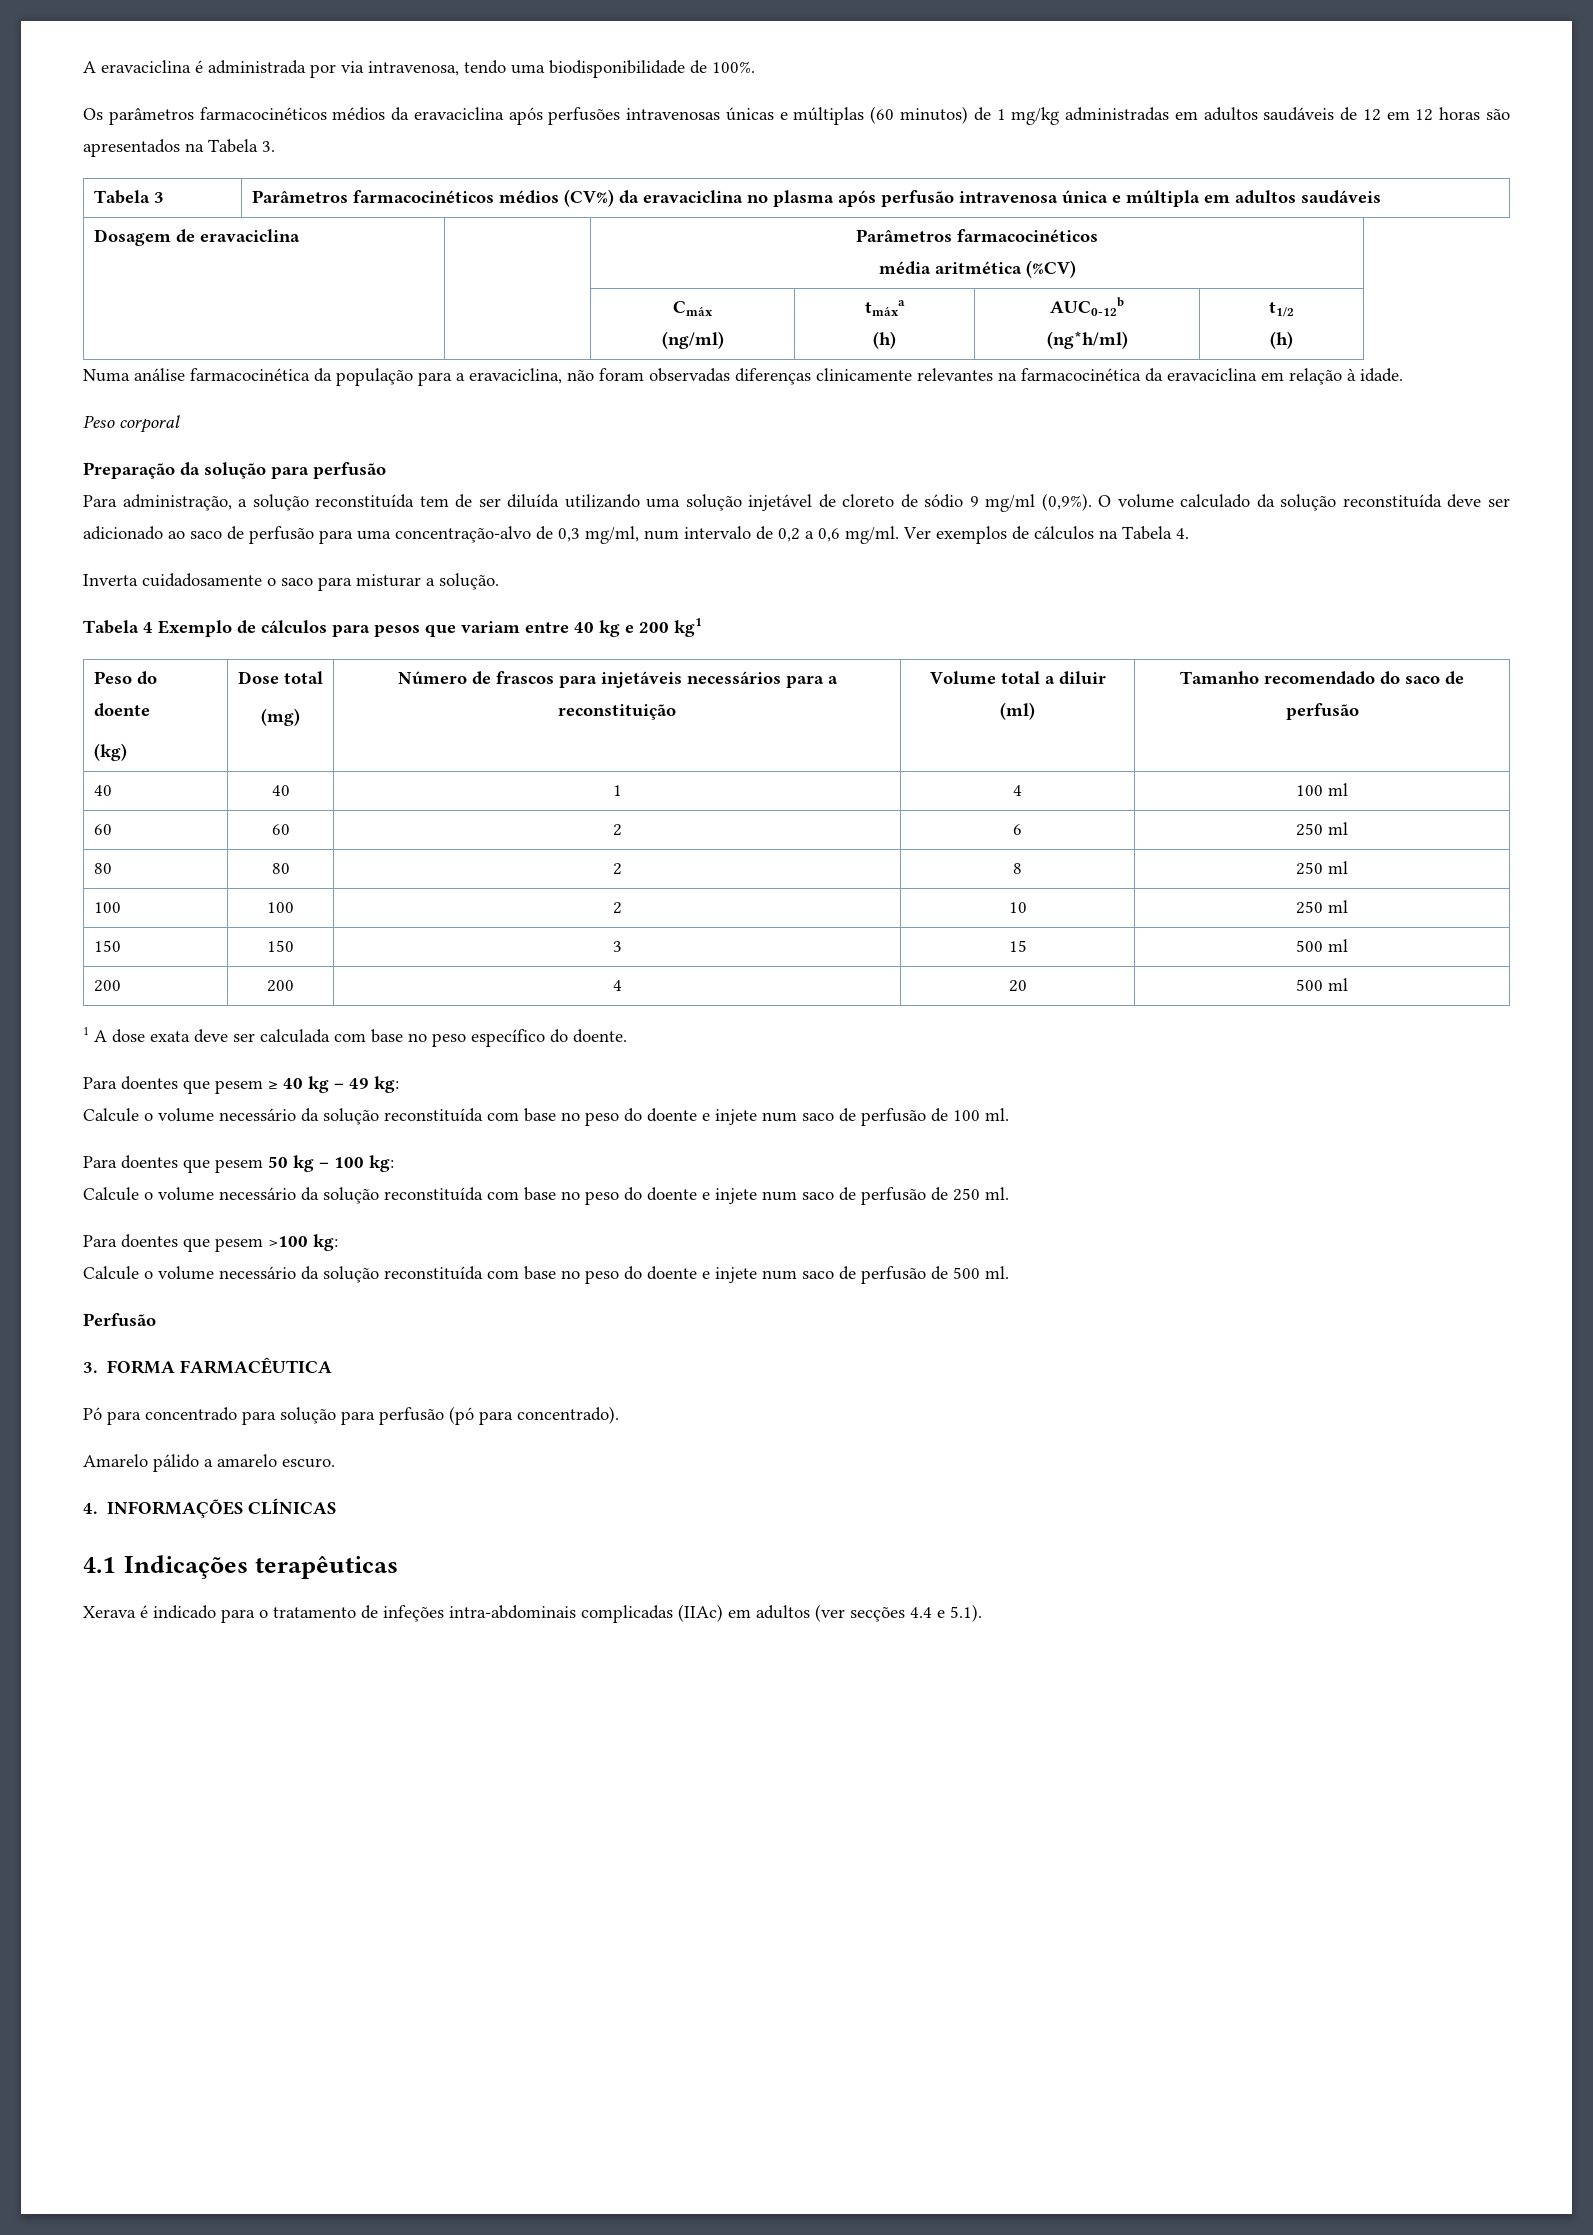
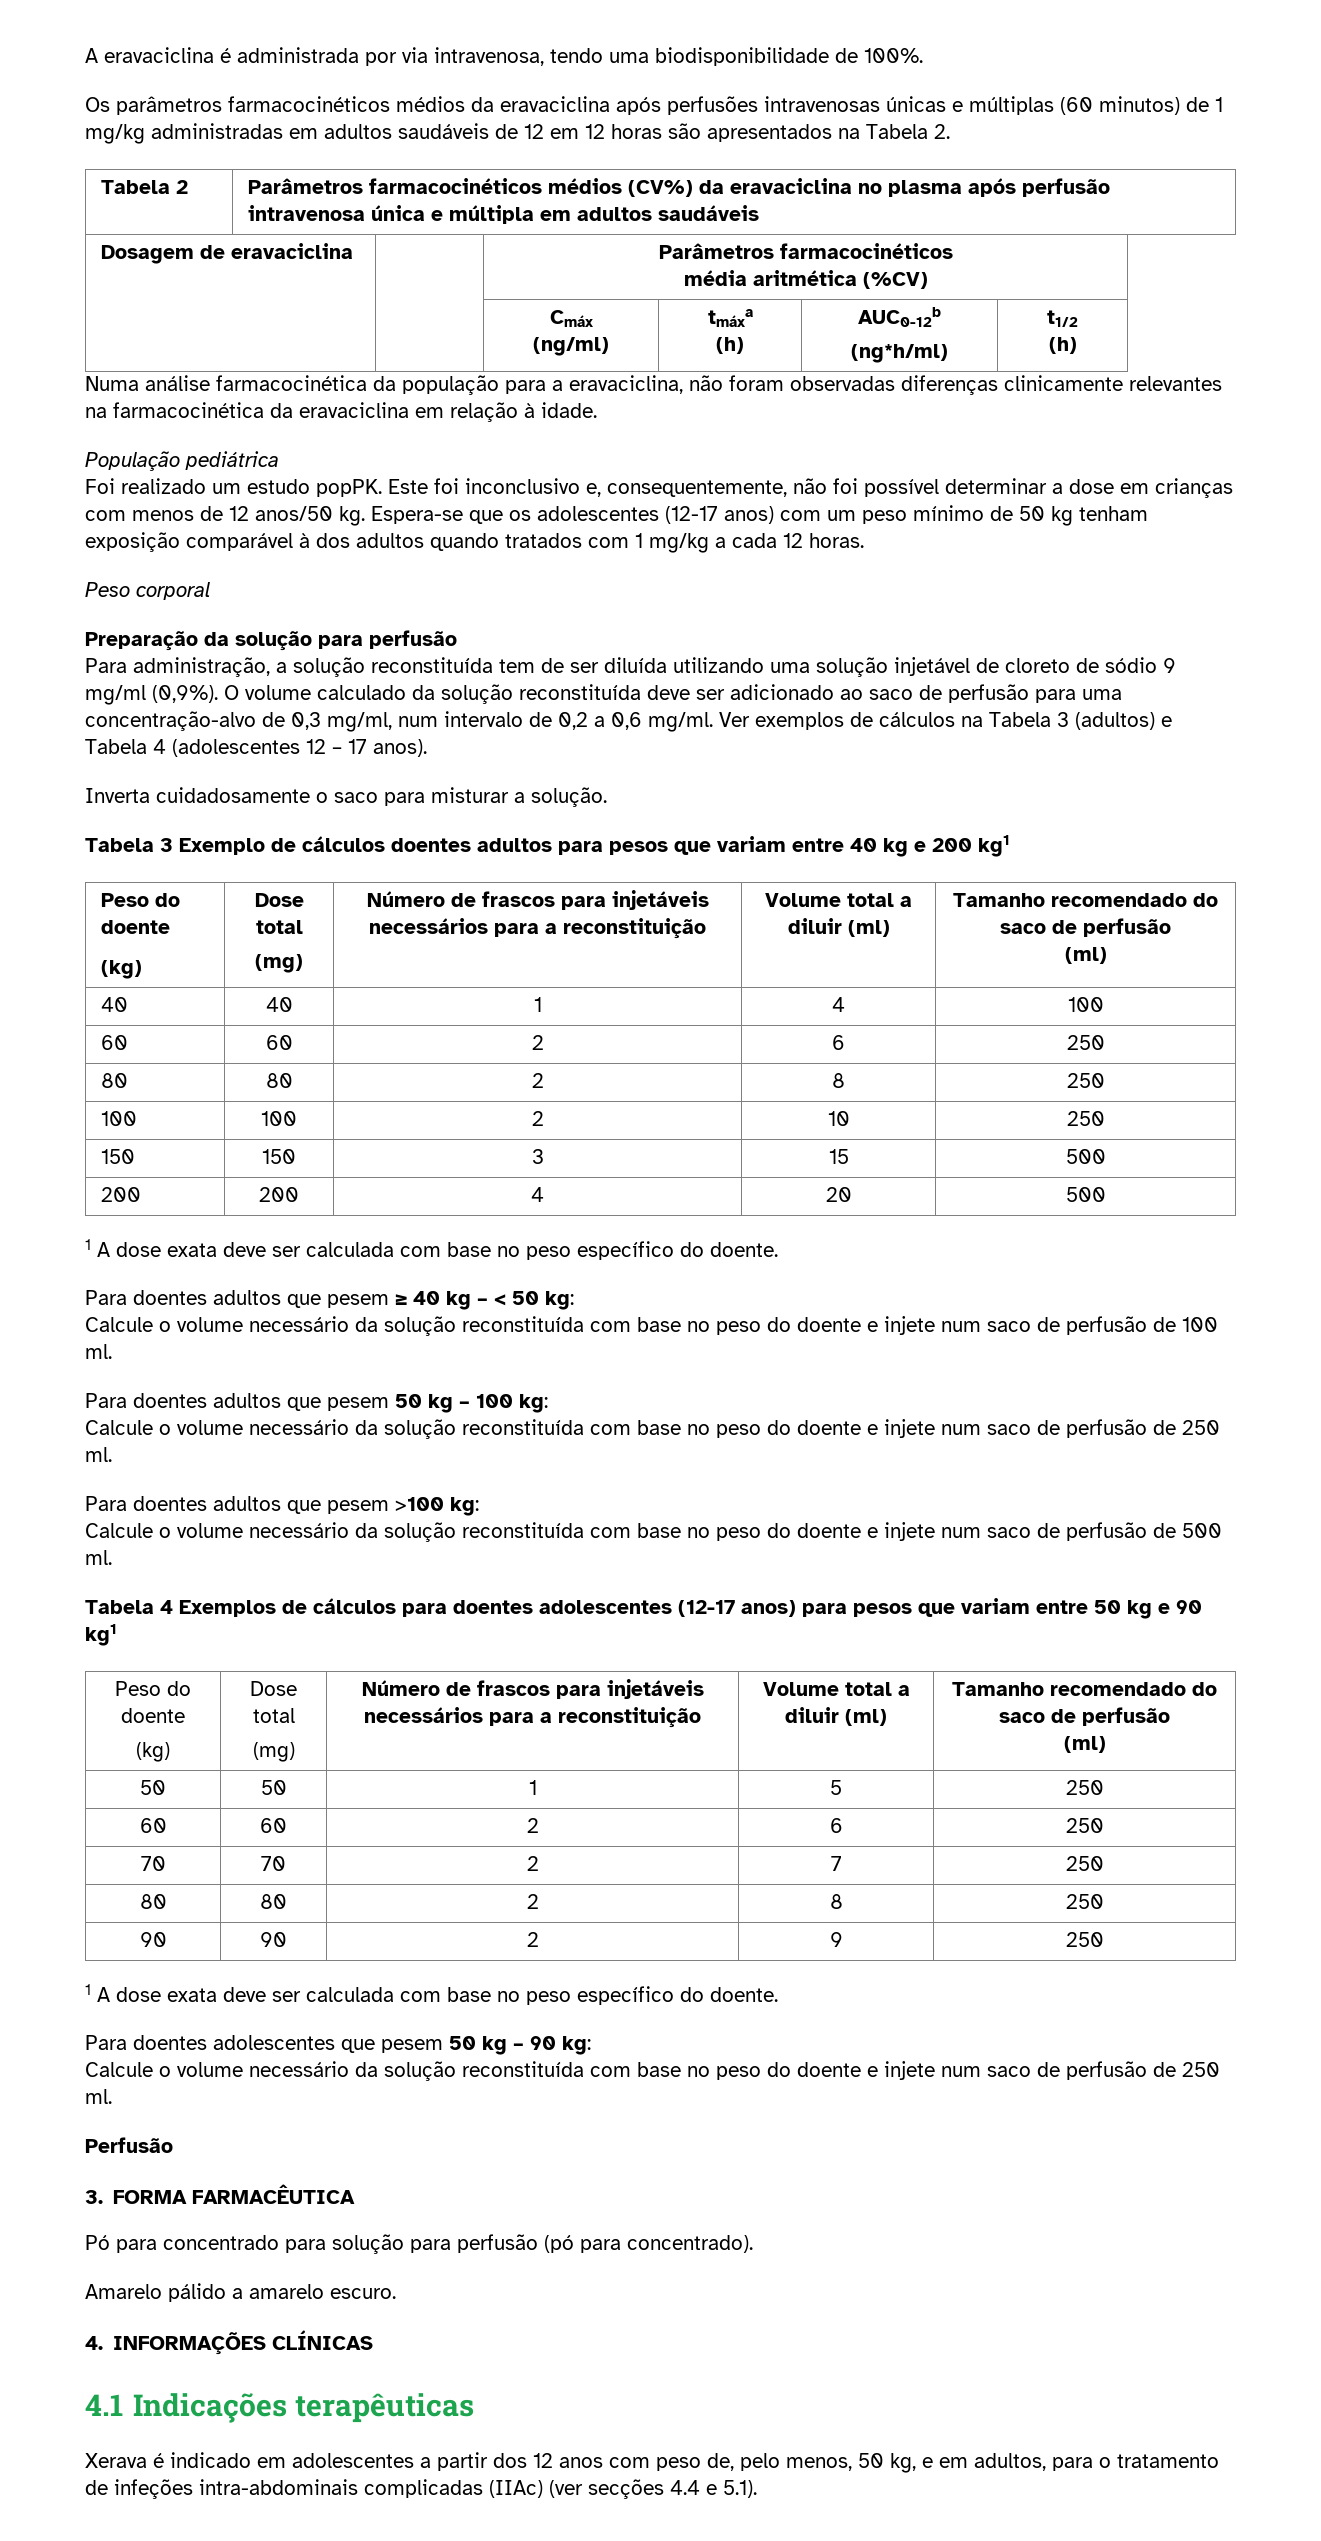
- Os parâmetros farmacocinéticos médios da eravaciclina após perfusões intravenosas únicas e múltiplas (60 minutos) de 1 mg/kg administradas em adultos saudáveis de 12 em 12 horas são apresentados na Tabela 3.
- Tabela 3 | Parâmetros farmacocinéticos médios (CV%) da eravaciclina no plasma após perfusão intravenosa única e múltipla em adultos saudáveis
+ Os parâmetros farmacocinéticos médios da eravaciclina após perfusões intravenosas únicas e múltiplas (60 minutos) de 1 mg/kg administradas em adultos saudáveis de 12 em 12 horas são apresentados na Tabela 2.
+ Tabela 2 | Parâmetros farmacocinéticos médios (CV%) da eravaciclina no plasma após perfusão intravenosa única e múltipla em adultos saudáveis
+ População pediátrica
+ Foi realizado um estudo popPK. Este foi inconclusivo e, consequentemente, não foi possível determinar a dose em crianças com menos de 12 anos/50 kg. Espera-se que os adolescentes (12-17 anos) com um peso mínimo de 50 kg tenham exposição comparável à dos adultos quando tratados com 1 mg/kg a cada 12 horas.
- Ver exemplos de cálculos na Tabela 4.
+ Ver exemplos de cálculos na Tabela 3 (adultos) e Tabela 4 (adolescentes 12 – 17 anos).
- Tabela 4 Exemplo de cálculos para pesos que variam entre 40 kg e 200 kg1
+ Tabela 3 Exemplo de cálculos doentes adultos para pesos que variam entre 40 kg e 200 kg1
  Peso do doente
  (kg) | Dose total
  (mg) | Número de frascos para injetáveis necessários para a reconstituição | Volume total a diluir (ml) | Tamanho recomendado do saco de perfusão
+ (ml)
- 40 | 40 | 1 | 4 | 100 ml
- 60 | 60 | 2 | 6 | 250 ml
- 80 | 80 | 2 | 8 | 250 ml
+ 40 | 40 | 1 | 4 | 100
+ 60 | 60 | 2 | 6 | 250
+ 80 | 80 | 2 | 8 | 250
- 100 | 100 | 2 | 10 | 250 ml
+ 100 | 100 | 2 | 10 | 250
- 150 | 150 | 3 | 15 | 500 ml
+ 150 | 150 | 3 | 15 | 500
- 200 | 200 | 4 | 20 | 500 ml
+ 200 | 200 | 4 | 20 | 500
- Para doentes que pesem ≥ 40 kg – 49 kg:
+ Para doentes adultos que pesem ≥ 40 kg – < 50 kg:
- Para doentes que pesem 50 kg – 100 kg:
+ Para doentes adultos que pesem 50 kg – 100 kg:
- Para doentes que pesem >100 kg:
+ Para doentes adultos que pesem >100 kg:
+ Tabela 4 Exemplos de cálculos para doentes adolescentes (12-17 anos) para pesos que variam entre 50 kg e 90 kg1
+ Peso do doente
+ (kg) | Dose total
+ (mg) | Número de frascos para injetáveis necessários para a reconstituição | Volume total a diluir (ml) | Tamanho recomendado do saco de perfusão
+ (ml)
+ 50 | 50 | 1 | 5 | 250
+ 60 | 60 | 2 | 6 | 250
+ 70 | 70 | 2 | 7 | 250
+ 80 | 80 | 2 | 8 | 250
+ 90 | 90 | 2 | 9 | 250
+ 1 A dose exata deve ser calculada com base no peso específico do doente.
+ Para doentes adolescentes que pesem 50 kg – 90 kg:
+ Calcule o volume necessário da solução reconstituída com base no peso do doente e injete num saco de perfusão de 250 ml.
- Xerava é indicado para o tratamento de infeções intra-abdominais complicadas (IIAc) em adultos (ver secções 4.4 e 5.1).
+ Xerava é indicado em adolescentes a partir dos 12 anos com peso de, pelo menos, 50 kg, e em adultos, para o tratamento de infeções intra-abdominais complicadas (IIAc) (ver secções 4.4 e 5.1).

